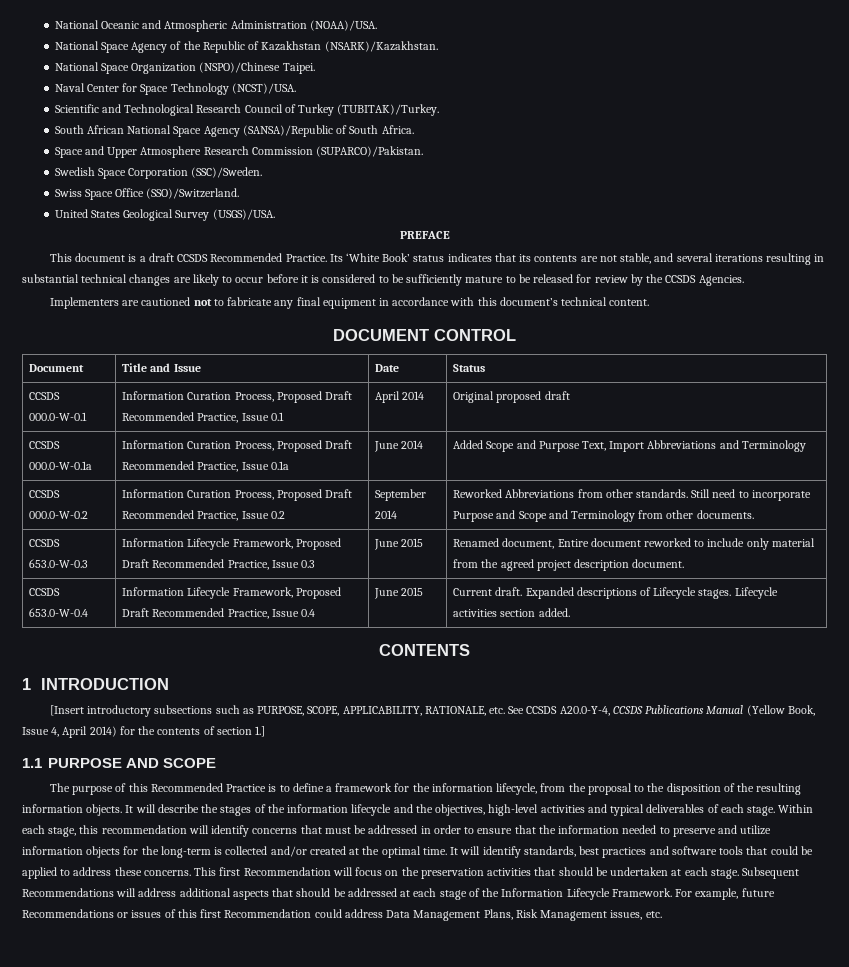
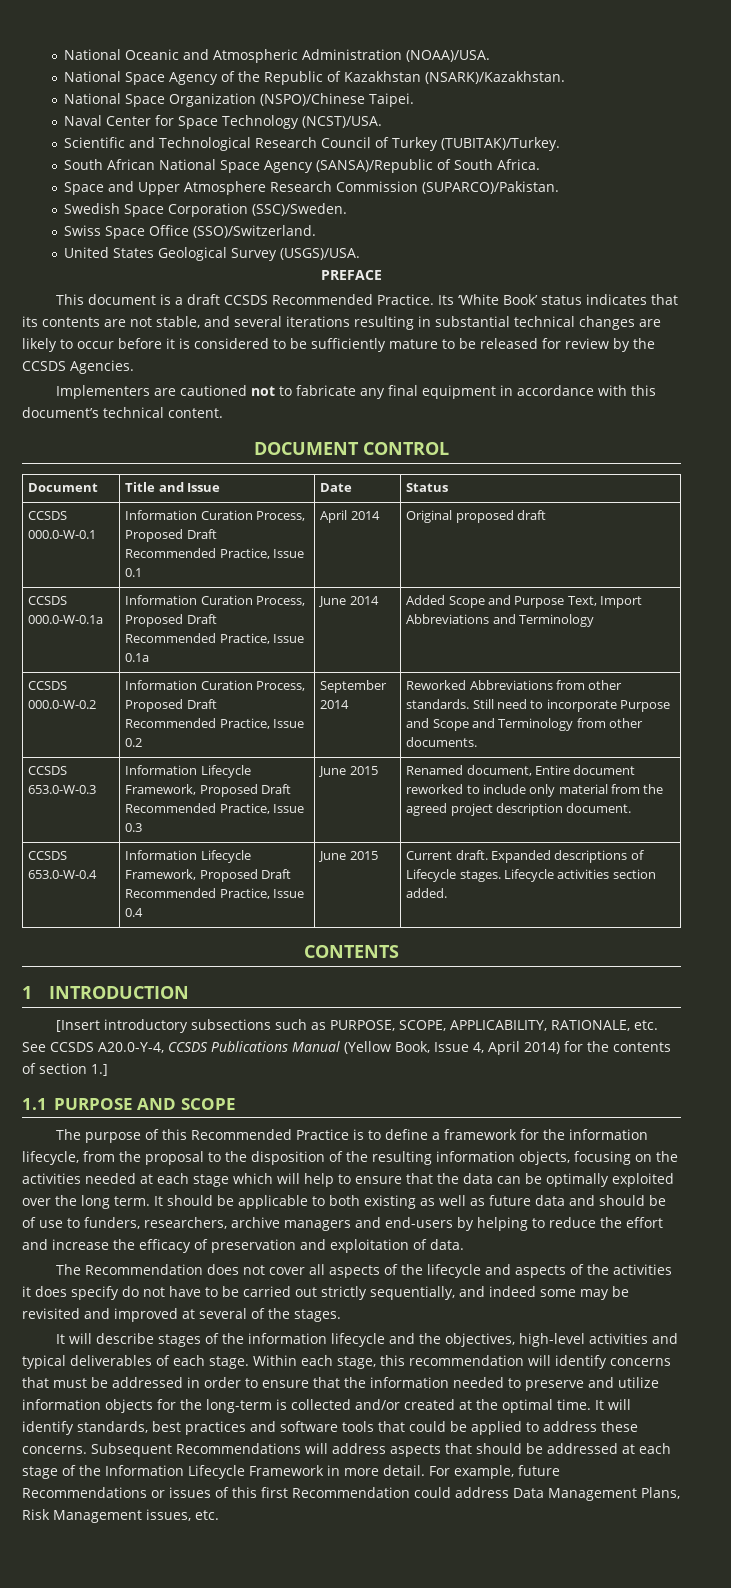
- The purpose of this Recommended Practice is to define a framework for the information lifecycle, from the proposal to the disposition of the resulting information objects. It will describe the stages of the information lifecycle and the objectives, high-level activities and typical deliverables of each stage.
+ The purpose of this Recommended Practice is to define a framework for the information lifecycle, from the proposal to the disposition of the resulting information objects, focusing on the activities needed at each stage which will help to ensure that the data can be optimally exploited over the long term. It should be applicable to both existing as well as future data and should be of use to funders, researchers, archive managers and end-users by helping to reduce the effort and increase the efficacy of preservation and exploitation of data.
+ The Recommendation does not cover all aspects of the lifecycle and aspects of the activities it does specify do not have to be carried out strictly sequentially, and indeed some may be revisited and improved at several of the stages.
+ It will describe stages of the information lifecycle and the objectives, high-level activities and typical deliverables of each stage.
- This first Recommendation will focus on the preservation activities that should be undertaken at each stage.
- Subsequent Recommendations will address additional aspects that should be addressed at each stage of the Information Lifecycle Framework.
+ Subsequent Recommendations will address aspects that should be addressed at each stage of the Information Lifecycle Framework in more detail.

